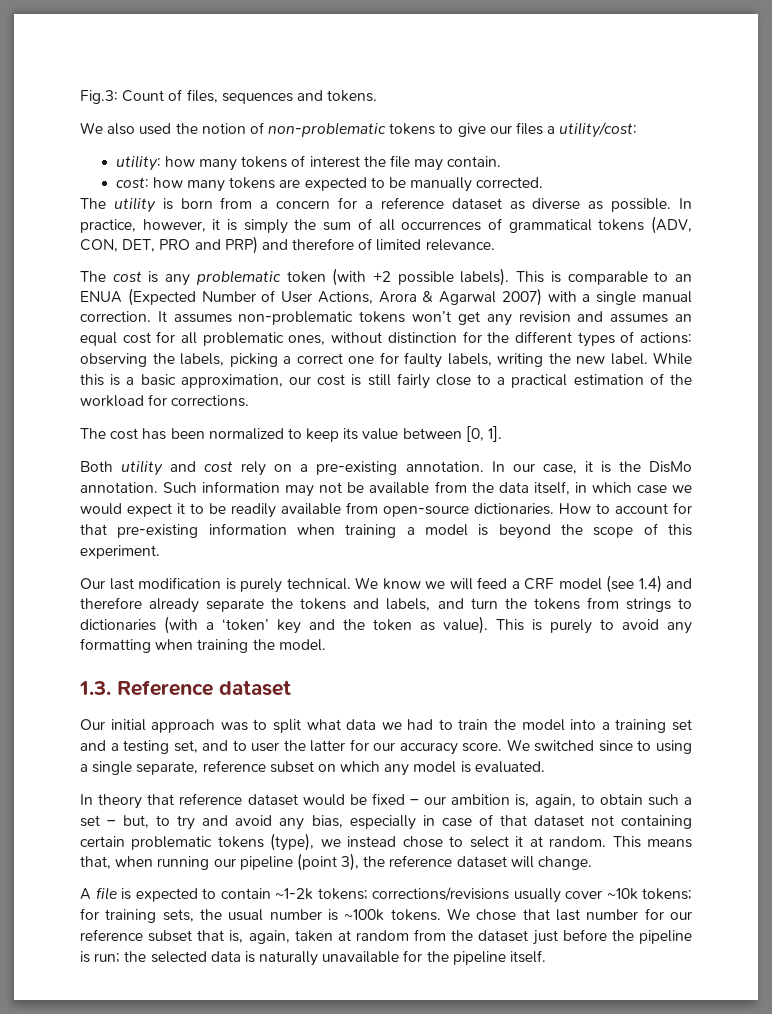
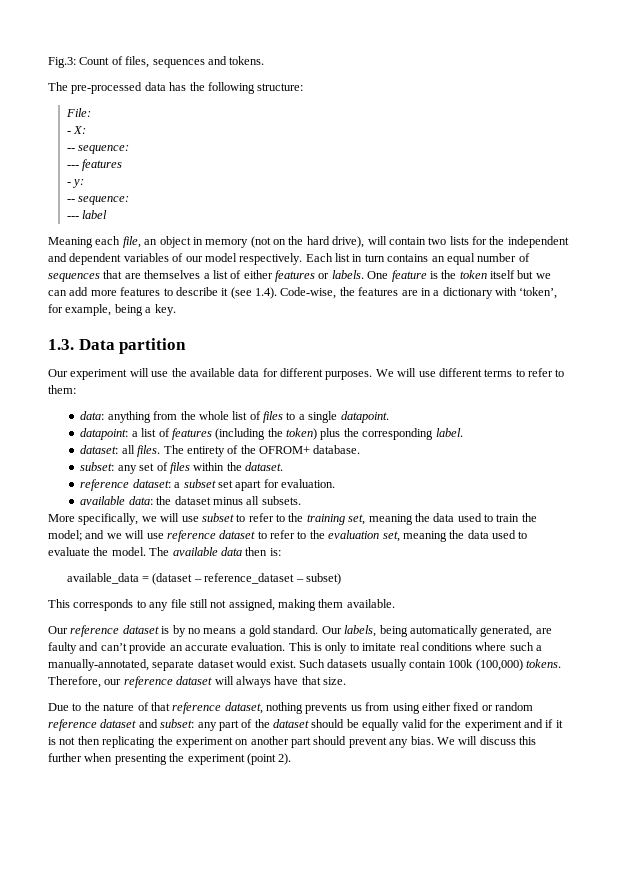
- We also used the notion of non-problematic tokens to give our files a utility/cost:
- utility: how many tokens of interest the file may contain.
- cost: how many tokens are expected to be manually corrected.
- The utility is born from a concern for a reference dataset as diverse as possible. In practice, however, it is simply the sum of all occurrences of grammatical tokens (ADV, CON, DET, PRO and PRP) and therefore of limited relevance.
- The cost is any problematic token (with +2 possible labels). This is comparable to an ENUA (Expected Number of User Actions, Arora & Agarwal 2007) with a single manual correction. It assumes non-problematic tokens won’t get any revision and assumes an equal cost for all problematic ones, without distinction for the different types of actions: observing the labels, picking a correct one for faulty labels, writing the new label. While this is a basic approximation, our cost is still fairly close to a practical estimation of the workload for corrections.
- The cost has been normalized to keep its value between [0, 1].
- Both utility and cost rely on a pre-existing annotation. In our case, it is the DisMo annotation. Such information may not be available from the data itself, in which case we would expect it to be readily available from open-source dictionaries. How to account for that pre-existing information when training a model is beyond the scope of this experiment.
- Our last modification is purely technical. We know we will feed a CRF model (see 1.4) and therefore already separate the tokens and labels, and turn the tokens from strings to dictionaries (with a ‘token’ key and the token as value). This is purely to avoid any formatting when training the model.
- 1.3. Reference dataset
- Our initial approach was to split what data we had to train the model into a training set and a testing set, and to user the latter for our accuracy score. We switched since to using a single separate, reference subset on which any model is evaluated.
- In theory that reference dataset would be fixed – our ambition is, again, to obtain such a set – but, to try and avoid any bias, especially in case of that dataset not containing certain problematic tokens (type), we instead chose to select it at random. This means that, when running our pipeline (point 3), the reference dataset will change.
- A file is expected to contain ~1-2k tokens; corrections/revisions usually cover ~10k tokens; for training sets, the usual number is ~100k tokens. We chose that last number for our reference subset that is, again, taken at random from the dataset just before the pipeline is run; the selected data is naturally unavailable for the pipeline itself.
+ The pre-processed data has the following structure:
+ File:
+ - X:
+ -- sequence:
+ --- features
+ - y:
+ -- sequence:
+ --- label
+ Meaning each file, an object in memory (not on the hard drive), will contain two lists for the independent and dependent variables of our model respectively. Each list in turn contains an equal number of sequences that are themselves a list of either features or labels. One feature is the token itself but we can add more features to describe it (see 1.4). Code-wise, the features are in a dictionary with ‘token’, for example, being a key.
+ 1.3. Data partition
+ Our experiment will use the available data for different purposes. We will use different terms to refer to them:
+ data: anything from the whole list of files to a single datapoint.
+ datapoint: a list of features (including the token) plus the corresponding label.
+ dataset: all files. The entirety of the OFROM+ database.
+ subset: any set of files within the dataset.
+ reference dataset: a subset set apart for evaluation.
+ available data: the dataset minus all subsets.
+ More specifically, we will use subset to refer to the training set, meaning the data used to train the model; and we will use reference dataset to refer to the evaluation set, meaning the data used to evaluate the model. The available data then is:
+ available_data = (dataset – reference_dataset – subset)
+ This corresponds to any file still not assigned, making them available.
+ Our reference dataset is by no means a gold standard. Our labels, being automatically generated, are faulty and can’t provide an accurate evaluation. This is only to imitate real conditions where such a manually-annotated, separate dataset would exist. Such datasets usually contain 100k (100,000) tokens. Therefore, our reference dataset will always have that size.
+ Due to the nature of that reference dataset, nothing prevents us from using either fixed or random reference dataset and subset: any part of the dataset should be equally valid for the experiment and if it is not then replicating the experiment on another part should prevent any bias. We will discuss this further when presenting the experiment (point 2).

